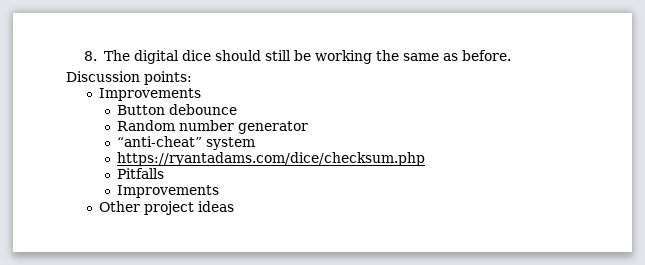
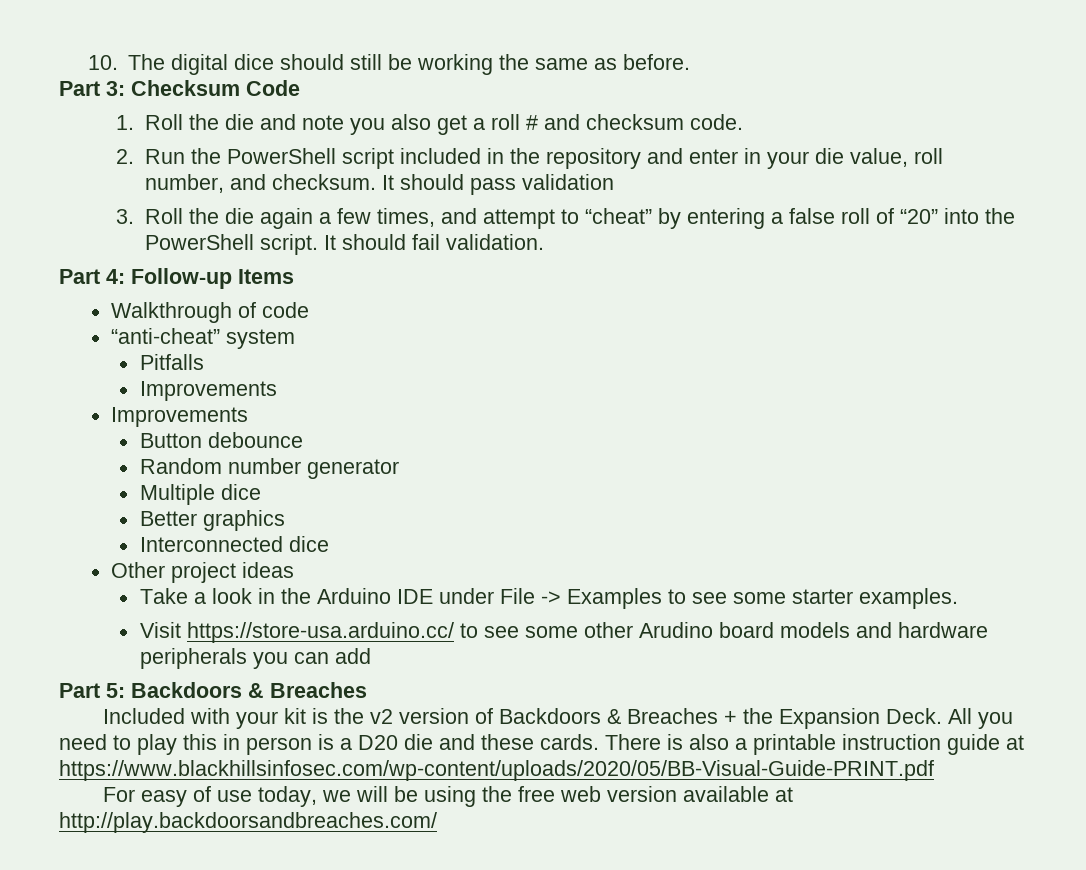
- 8. The digital dice should still be working the same as before.
+ 10. The digital dice should still be working the same as before.
- Discussion points:
+ Part 3: Checksum Code
+ 1. Roll the die and note you also get a roll # and checksum code.
+ 2. Run the PowerShell script included in the repository and enter in your die value, roll number, and checksum. It should pass validation
+ 3. Roll the die again a few times, and attempt to “cheat” by entering a false roll of “20” into the PowerShell script. It should fail validation.
+ Part 4: Follow-up Items
+ Walkthrough of code
+ “anti-cheat” system
+ Pitfalls
+ Improvements
- “anti-cheat” system
- https://ryantadams.com/dice/checksum.php
- Pitfalls
- Improvements
+ Multiple dice
+ Better graphics
+ Interconnected dice
  Other project ideas
+ Take a look in the Arduino IDE under File -> Examples to see some starter examples.
+ Visit https://store-usa.arduino.cc/ to see some other Arudino board models and hardware peripherals you can add
+ Part 5: Backdoors & Breaches
+ Included with your kit is the v2 version of Backdoors & Breaches + the Expansion Deck. All you need to play this in person is a D20 die and these cards. There is also a printable instruction guide at https://www.blackhillsinfosec.com/wp-content/uploads/2020/05/BB-Visual-Guide-PRINT.pdf
+ For easy of use today, we will be using the free web version available at http://play.backdoorsandbreaches.com/

